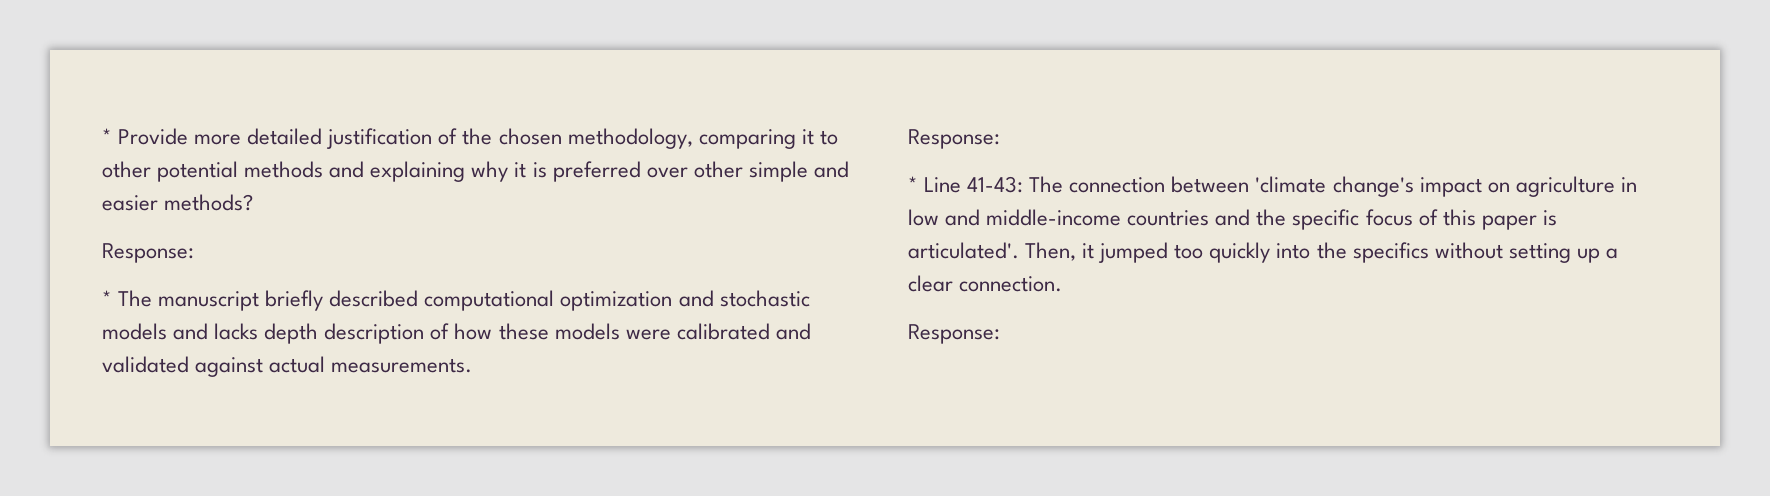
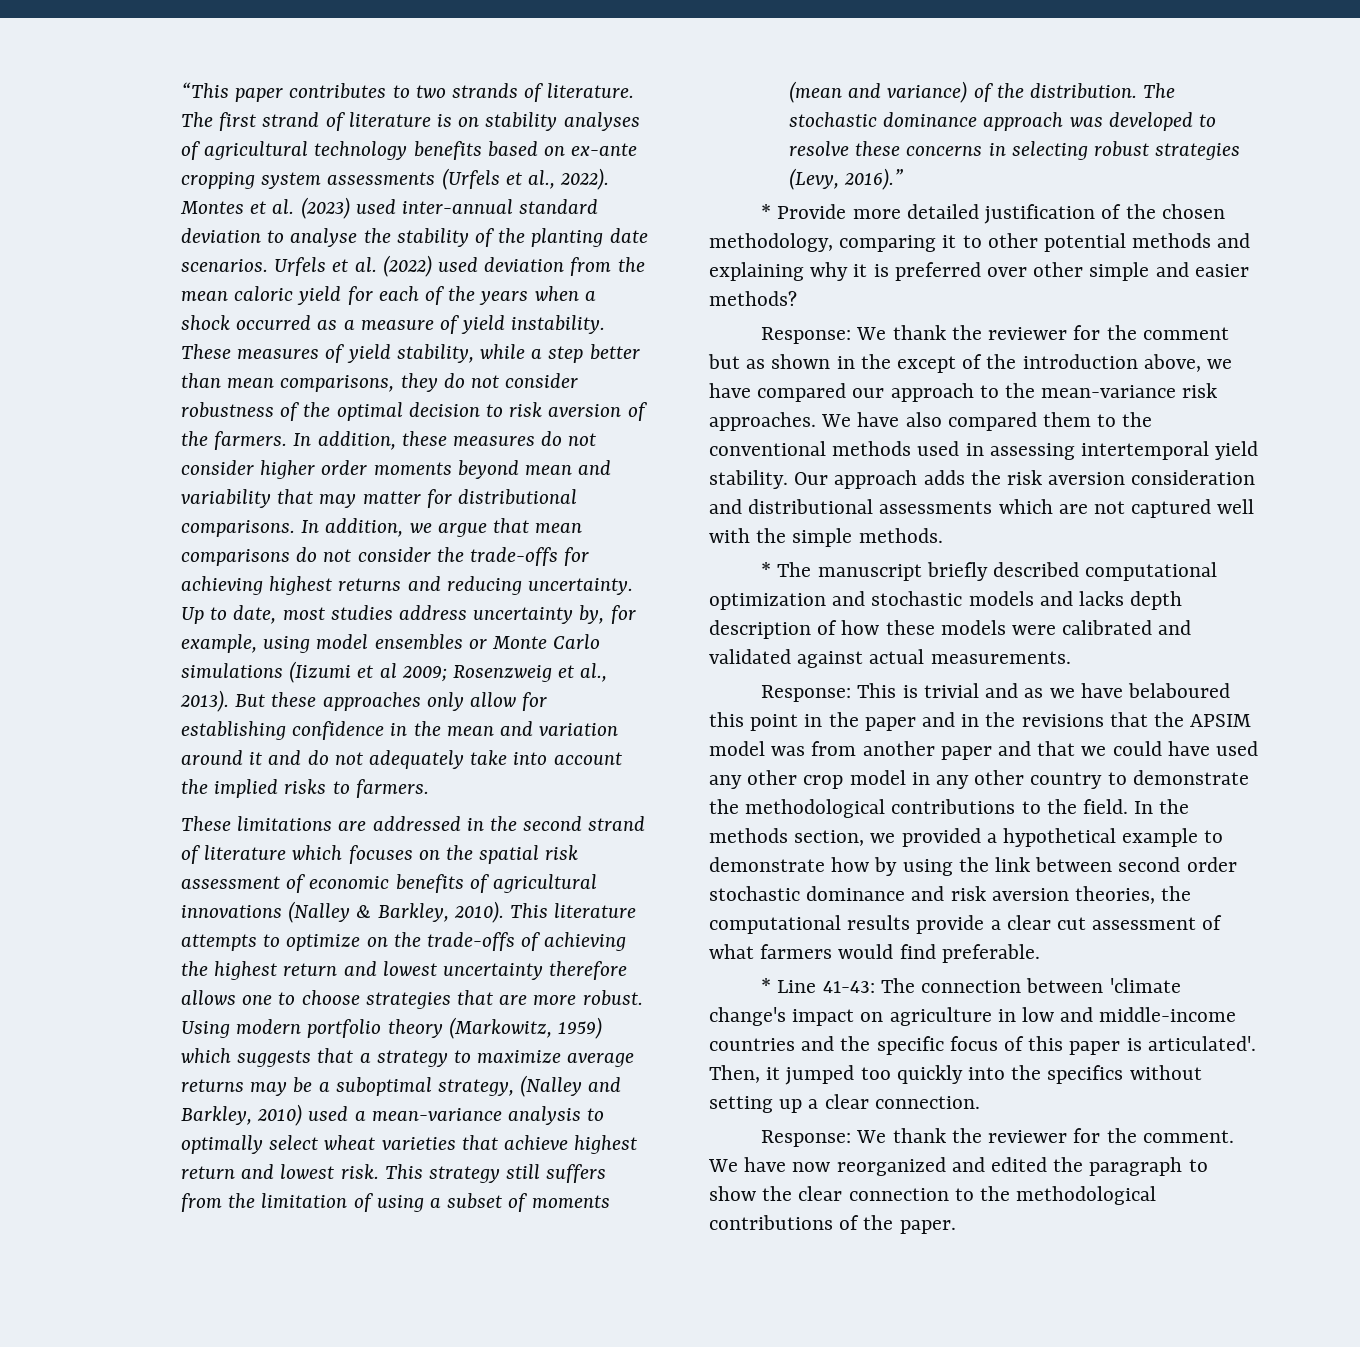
+ “This paper contributes to two strands of literature. The first strand of literature is on stability analyses of agricultural technology benefits based on ex-ante cropping system assessments (Urfels et al., 2022). Montes et al. (2023) used inter-annual standard deviation to analyse the stability of the planting date scenarios. Urfels et al. (2022) used deviation from the mean caloric yield for each of the years when a shock occurred as a measure of yield instability. These measures of yield stability, while a step better than mean comparisons, they do not consider robustness of the optimal decision to risk aversion of the farmers. In addition, these measures do not consider higher order moments beyond mean and variability that may matter for distributional comparisons. In addition, we argue that mean comparisons do not consider the trade-offs for achieving highest returns and reducing uncertainty. Up to date, most studies address uncertainty by, for example, using model ensembles or Monte Carlo simulations (Iizumi et al 2009; Rosenzweig et al., 2013). But these approaches only allow for establishing confidence in the mean and variation around it and do not adequately take into account the implied risks to farmers.
+ These limitations are addressed in the second strand of literature which focuses on the spatial risk assessment of economic benefits of agricultural innovations (Nalley & Barkley, 2010). This literature attempts to optimize on the trade-offs of achieving the highest return and lowest uncertainty therefore allows one to choose strategies that are more robust. Using modern portfolio theory (Markowitz, 1959) which suggests that a strategy to maximize average returns may be a suboptimal strategy, (Nalley and Barkley, 2010) used a mean-variance analysis to optimally select wheat varieties that achieve highest return and lowest risk. This strategy still suffers from the limitation of using a subset of moments (mean and variance) of the distribution. The stochastic dominance approach was developed to resolve these concerns in selecting robust strategies (Levy, 2016).”
  * Provide more detailed justification of the chosen methodology, comparing it to other potential methods and explaining why it is preferred over other simple and easier methods?
- Response:
+ Response: We thank the reviewer for the comment but as shown in the except of the introduction above, we have compared our approach to the mean-variance risk approaches. We have also compared them to the conventional methods used in assessing intertemporal yield stability. Our approach adds the risk aversion consideration and distributional assessments which are not captured well with the simple methods.
  * The manuscript briefly described computational optimization and stochastic models and lacks depth description of how these models were calibrated and validated against actual measurements.
- Response:
+ Response: This is trivial and as we have belaboured this point in the paper and in the revisions that the APSIM model was from another paper and that we could have used any other crop model in any other country to demonstrate the methodological contributions to the field. In the methods section, we provided a hypothetical example to demonstrate how by using the link between second order stochastic dominance and risk aversion theories, the computational results provide a clear cut assessment of what farmers would find preferable.
  Then, it jumped too quickly into the specifics without setting up a clear connection.
- Response:
+ Response: We thank the reviewer for the comment. We have now reorganized and edited the paragraph to show the clear connection to the methodological contributions of the paper.

